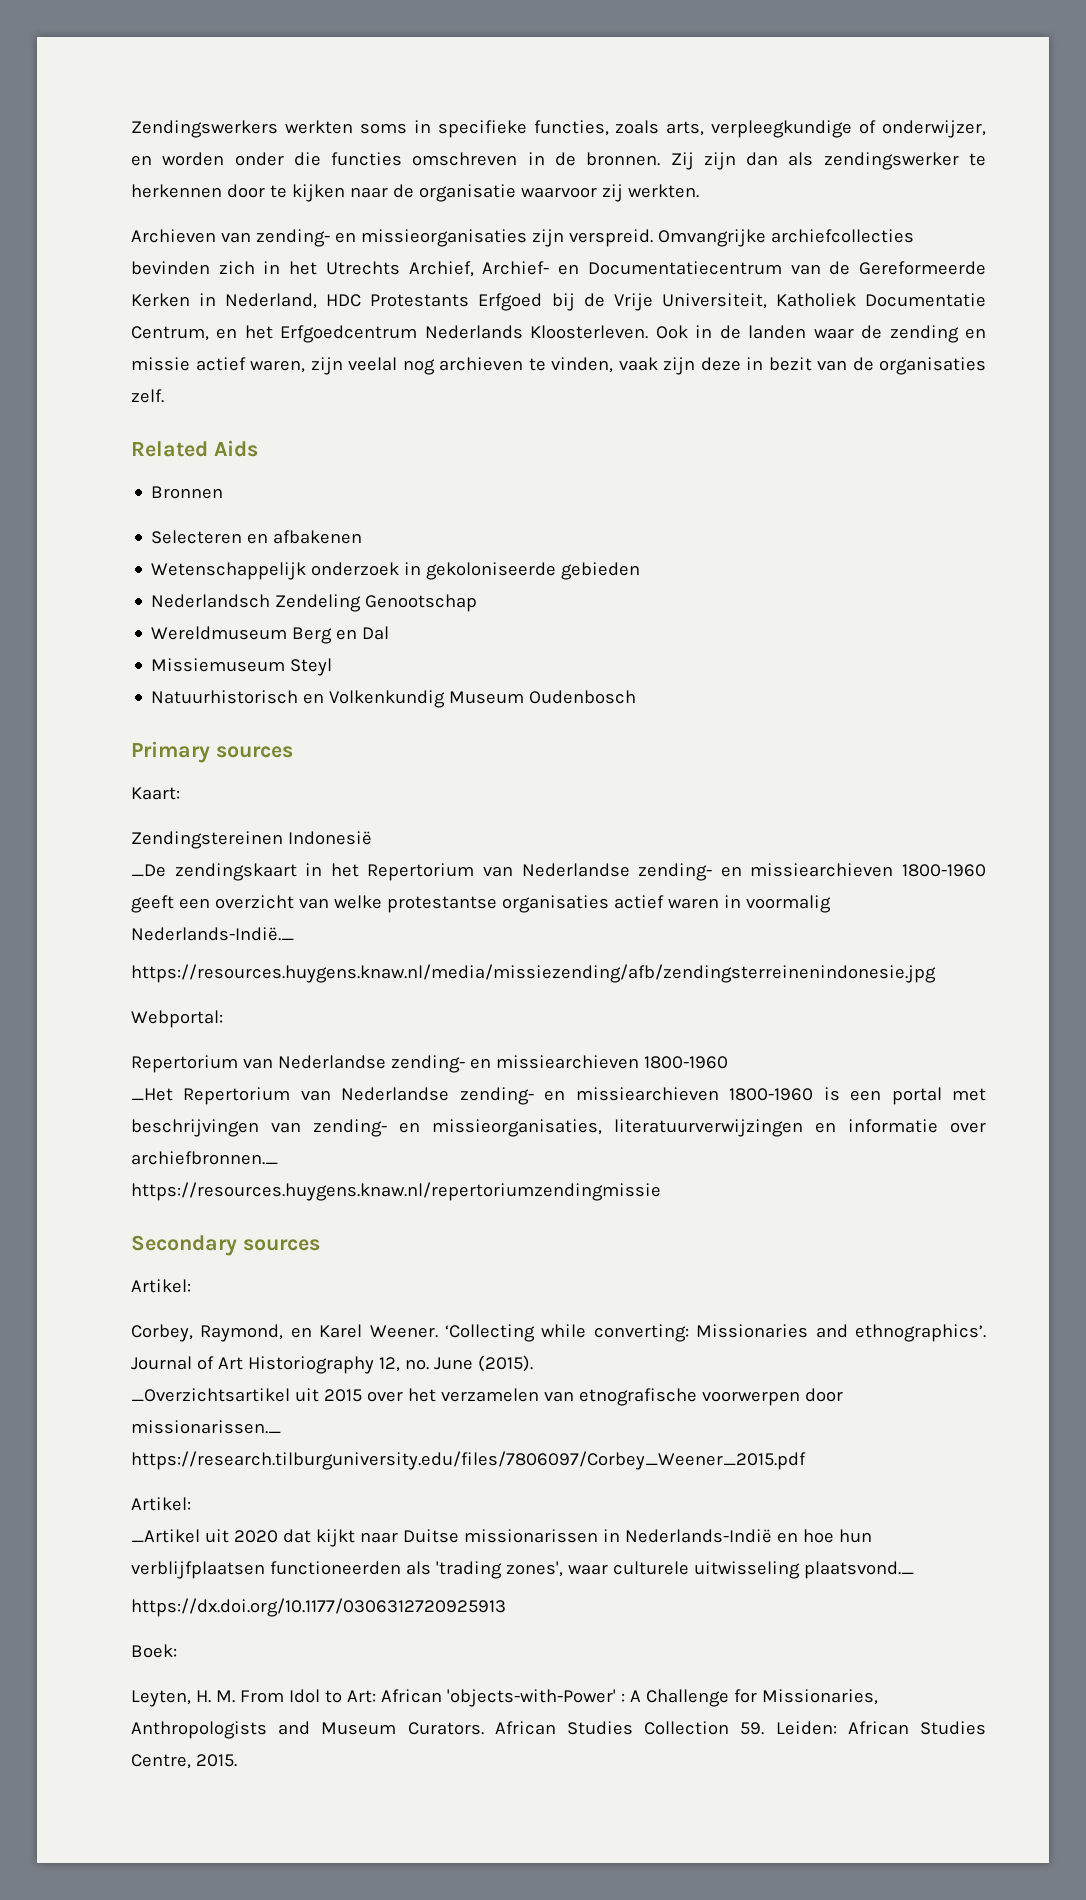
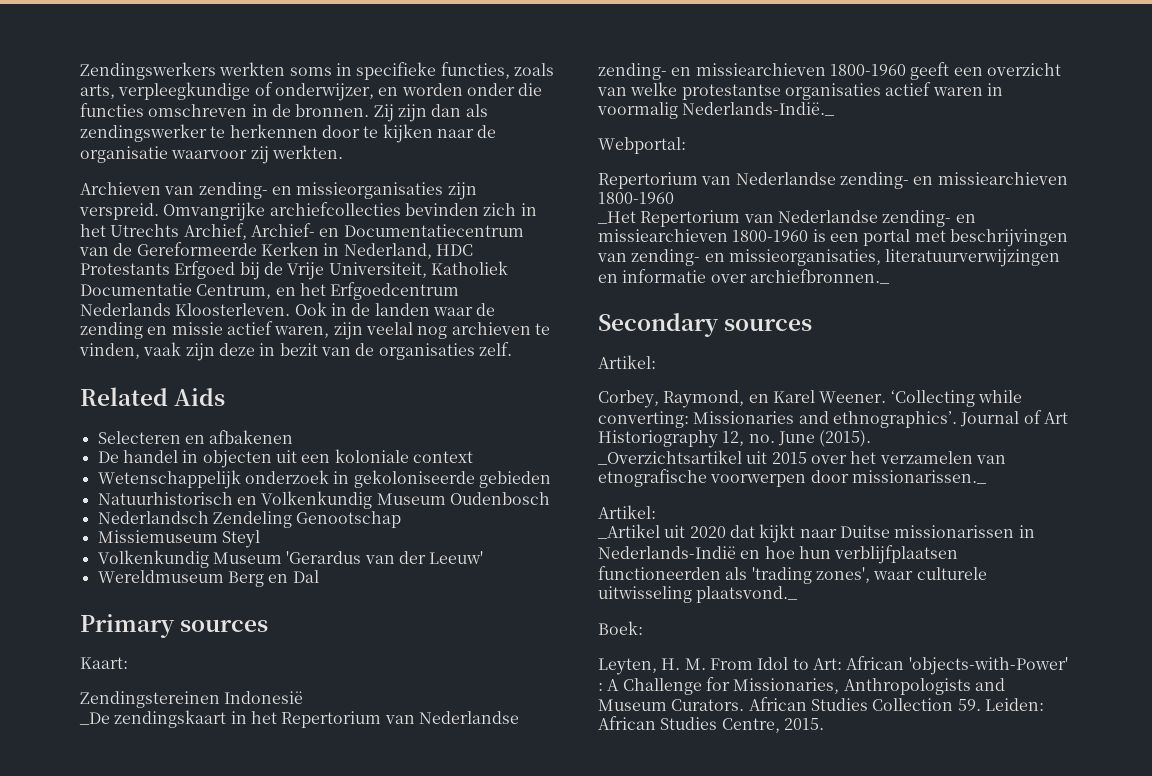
- Bronnen
+ De handel in objecten uit een koloniale context
+ Natuurhistorisch en Volkenkundig Museum Oudenbosch
  Nederlandsch Zendeling Genootschap
+ Missiemuseum Steyl
+ Volkenkundig Museum 'Gerardus van der Leeuw'
  Wereldmuseum Berg en Dal
- Missiemuseum Steyl
- Natuurhistorisch en Volkenkundig Museum Oudenbosch
- https://resources.huygens.knaw.nl/media/missiezending/afb/zendingsterreinenindonesie.jpg
- https://resources.huygens.knaw.nl/repertoriumzendingmissie
- https://research.tilburguniversity.edu/files/7806097/Corbey_Weener_2015.pdf
- https://dx.doi.org/10.1177/0306312720925913

